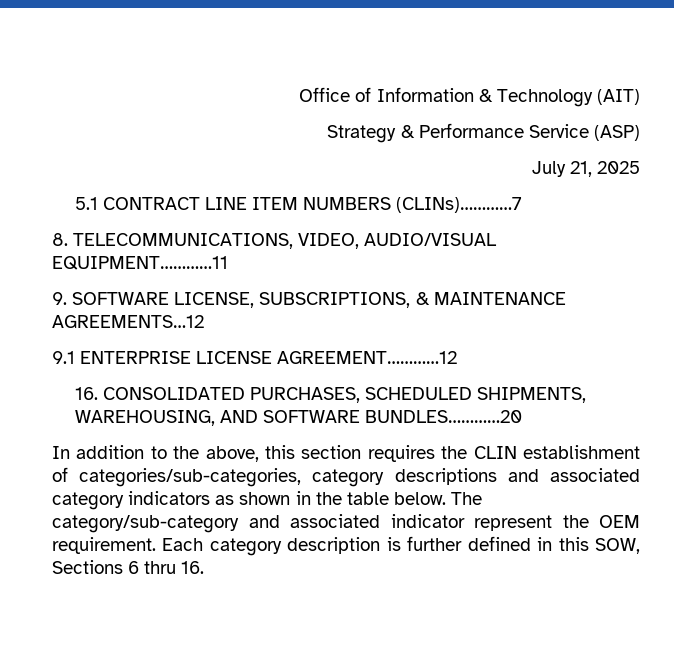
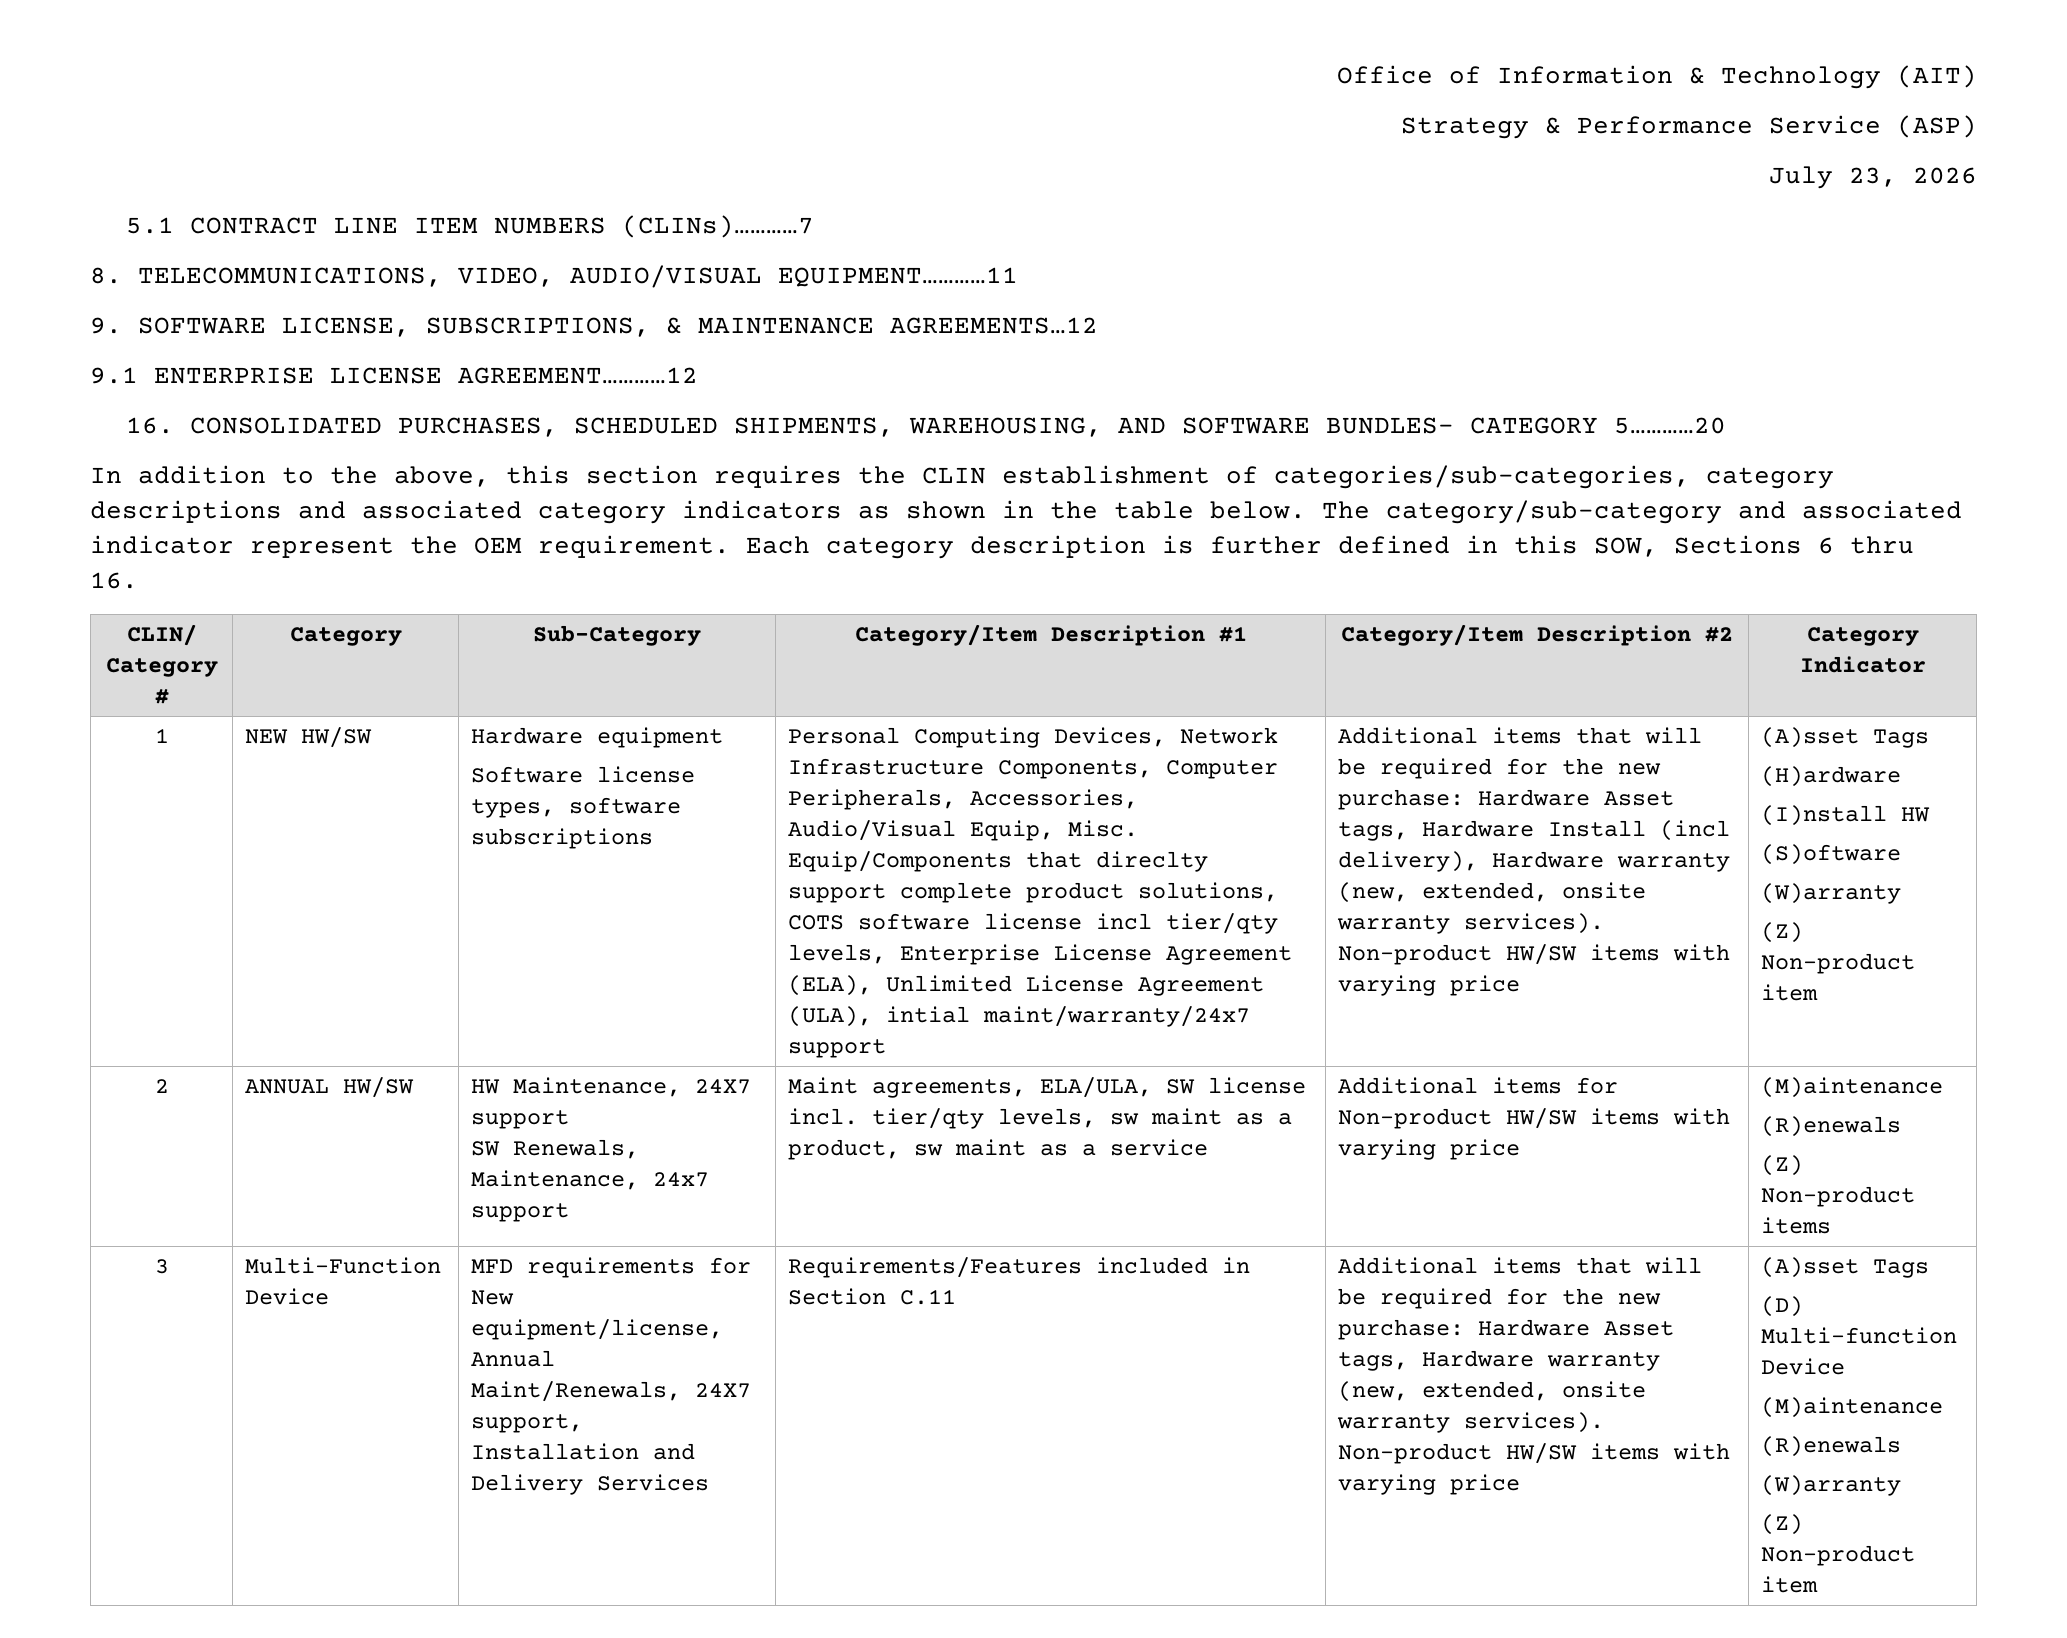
- July 21, 2025
+ July 23, 2026
- 16. CONSOLIDATED PURCHASES, SCHEDULED SHIPMENTS, WAREHOUSING, AND SOFTWARE BUNDLES…………20
+ 16. CONSOLIDATED PURCHASES, SCHEDULED SHIPMENTS, WAREHOUSING, AND SOFTWARE BUNDLES– CATEGORY 5…………20
+ CLIN/ Category # | Category | Sub-Category | Category/Item Description #1 | Category/Item Description #2 | Category Indicator
+ 1 | NEW HW/SW | Hardware equipment
+ Software license types, software subscriptions | Personal Computing Devices, Network Infrastructure Components, Computer Peripherals, Accessories, Audio/Visual Equip, Misc. Equip/Components that direclty support complete product solutions, COTS software license incl tier/qty levels, Enterprise License Agreement (ELA), Unlimited License Agreement (ULA), intial maint/warranty/24x7 support | Additional items that will be required for the new purchase: Hardware Asset tags, Hardware Install (incl delivery), Hardware warranty (new, extended, onsite warranty services). Non-product HW/SW items with varying price | (A)sset Tags
+ (H)ardware
+ (I)nstall HW
+ (S)oftware
+ (W)arranty
+ (Z) Non-product item
+ 2 | ANNUAL HW/SW | HW Maintenance, 24X7 support
+ SW Renewals, Maintenance, 24x7 support | Maint agreements, ELA/ULA, SW license incl. tier/qty levels, sw maint as a product, sw maint as a service | Additional items for Non-product HW/SW items with varying price | (M)aintenance
+ (R)enewals
+ (Z) Non-product items
+ 3 | Multi-Function Device | MFD requirements for New equipment/license, Annual Maint/Renewals, 24X7 support, Installation and Delivery Services | Requirements/Features included in Section C.11 | Additional items that will be required for the new purchase: Hardware Asset tags, Hardware warranty (new, extended, onsite warranty services). Non-product HW/SW items with varying price | (A)sset Tags
+ (D) Multi-function Device
+ (M)aintenance
+ (R)enewals
+ (W)arranty
+ (Z) Non-product item

